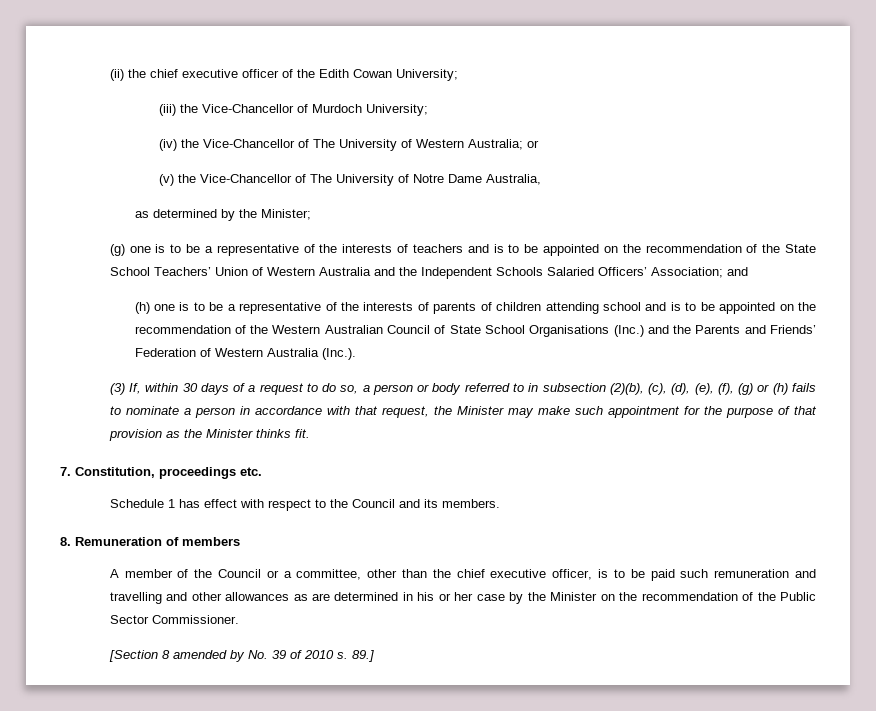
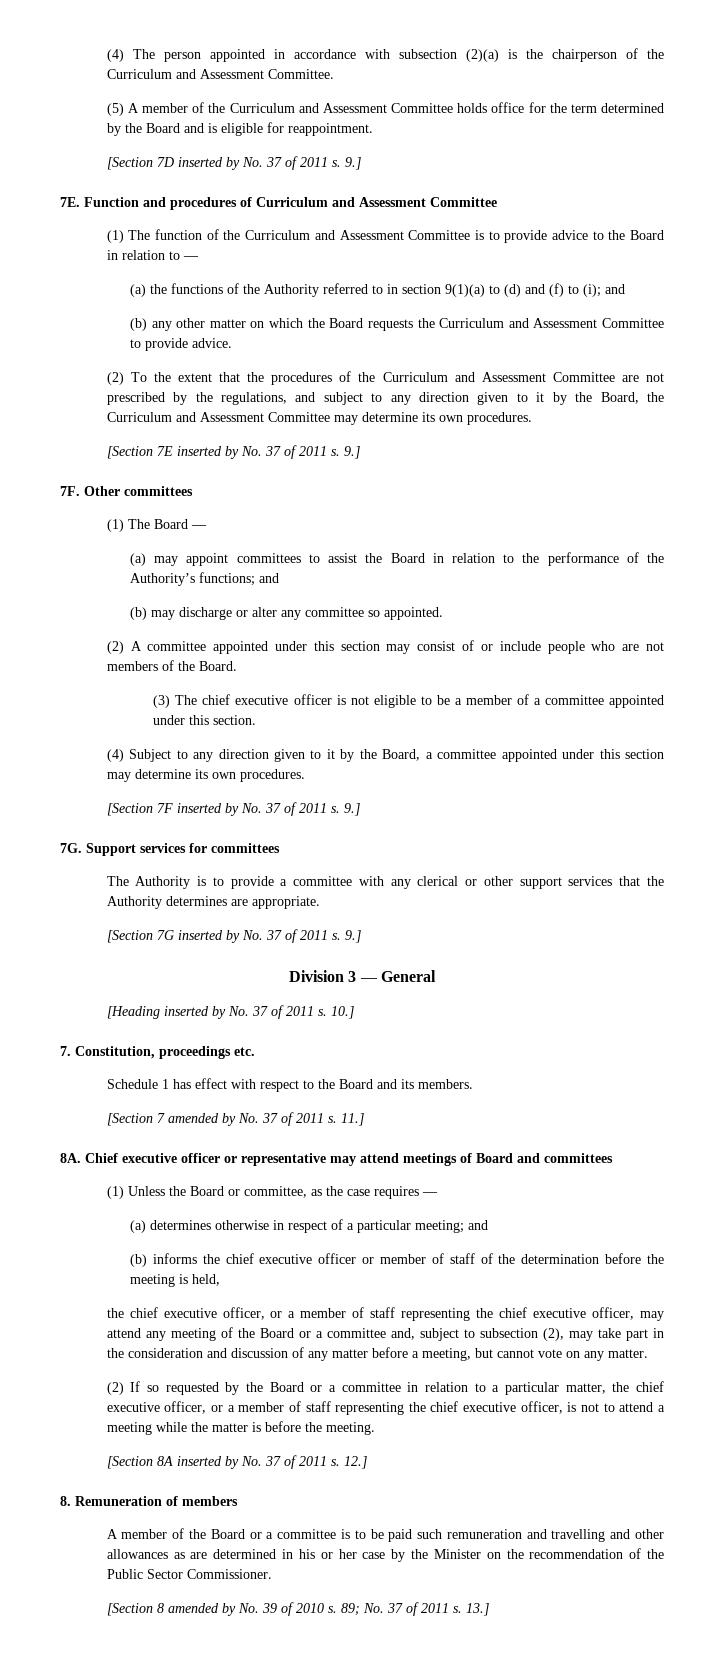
- (ii) the chief executive officer of the Edith Cowan University;
- (iii) the Vice-Chancellor of Murdoch University;
- (iv) the Vice-Chancellor of The University of Western Australia; or
- (v) the Vice-Chancellor of The University of Notre Dame Australia,
- as determined by the Minister;
- (g) one is to be a representative of the interests of teachers and is to be appointed on the recommendation of the State School Teachers’ Union of Western Australia and the Independent Schools Salaried Officers’ Association; and
- (h) one is to be a representative of the interests of parents of children attending school and is to be appointed on the recommendation of the Western Australian Council of State School Organisations (Inc.) and the Parents and Friends’ Federation of Western Australia (Inc.).
- (3) If, within 30 days of a request to do so, a person or body referred to in subsection (2)(b), (c), (d), (e), (f), (g) or (h) fails to nominate a person in accordance with that request, the Minister may make such appointment for the purpose of that provision as the Minister thinks fit.
+ (4) The person appointed in accordance with subsection (2)(a) is the chairperson of the Curriculum and Assessment Committee.
+ (5) A member of the Curriculum and Assessment Committee holds office for the term determined by the Board and is eligible for reappointment.
+ [Section 7D inserted by No. 37 of 2011 s. 9.]
+ 7E. Function and procedures of Curriculum and Assessment Committee
+ (1) The function of the Curriculum and Assessment Committee is to provide advice to the Board in relation to —
+ (a) the functions of the Authority referred to in section 9(1)(a) to (d) and (f) to (i); and
+ (b) any other matter on which the Board requests the Curriculum and Assessment Committee to provide advice.
+ (2) To the extent that the procedures of the Curriculum and Assessment Committee are not prescribed by the regulations, and subject to any direction given to it by the Board, the Curriculum and Assessment Committee may determine its own procedures.
+ [Section 7E inserted by No. 37 of 2011 s. 9.]
+ 7F. Other committees
+ (1) The Board —
+ (a) may appoint committees to assist the Board in relation to the performance of the Authority’s functions; and
+ (b) may discharge or alter any committee so appointed.
+ (2) A committee appointed under this section may consist of or include people who are not members of the Board.
+ (3) The chief executive officer is not eligible to be a member of a committee appointed under this section.
+ (4) Subject to any direction given to it by the Board, a committee appointed under this section may determine its own procedures.
+ [Section 7F inserted by No. 37 of 2011 s. 9.]
+ 7G. Support services for committees
+ The Authority is to provide a committee with any clerical or other support services that the Authority determines are appropriate.
+ [Section 7G inserted by No. 37 of 2011 s. 9.]
+ Division 3 — General
+ [Heading inserted by No. 37 of 2011 s. 10.]
- Schedule 1 has effect with respect to the Council and its members.
+ Schedule 1 has effect with respect to the Board and its members.
+ [Section 7 amended by No. 37 of 2011 s. 11.]
+ 8A. Chief executive officer or representative may attend meetings of Board and committees
+ (1) Unless the Board or committee, as the case requires —
+ (a) determines otherwise in respect of a particular meeting; and
+ (b) informs the chief executive officer or member of staff of the determination before the meeting is held,
+ the chief executive officer, or a member of staff representing the chief executive officer, may attend any meeting of the Board or a committee and, subject to subsection (2), may take part in the consideration and discussion of any matter before a meeting, but cannot vote on any matter.
+ (2) If so requested by the Board or a committee in relation to a particular matter, the chief executive officer, or a member of staff representing the chief executive officer, is not to attend a meeting while the matter is before the meeting.
+ [Section 8A inserted by No. 37 of 2011 s. 12.]
- A member of the Council or a committee, other than the chief executive officer, is to be paid such remuneration and travelling and other allowances as are determined in his or her case by the Minister on the recommendation of the Public Sector Commissioner.
+ A member of the Board or a committee is to be paid such remuneration and travelling and other allowances as are determined in his or her case by the Minister on the recommendation of the Public Sector Commissioner.
- 89.]
+ 89; No. 37 of 2011 s. 13.]

